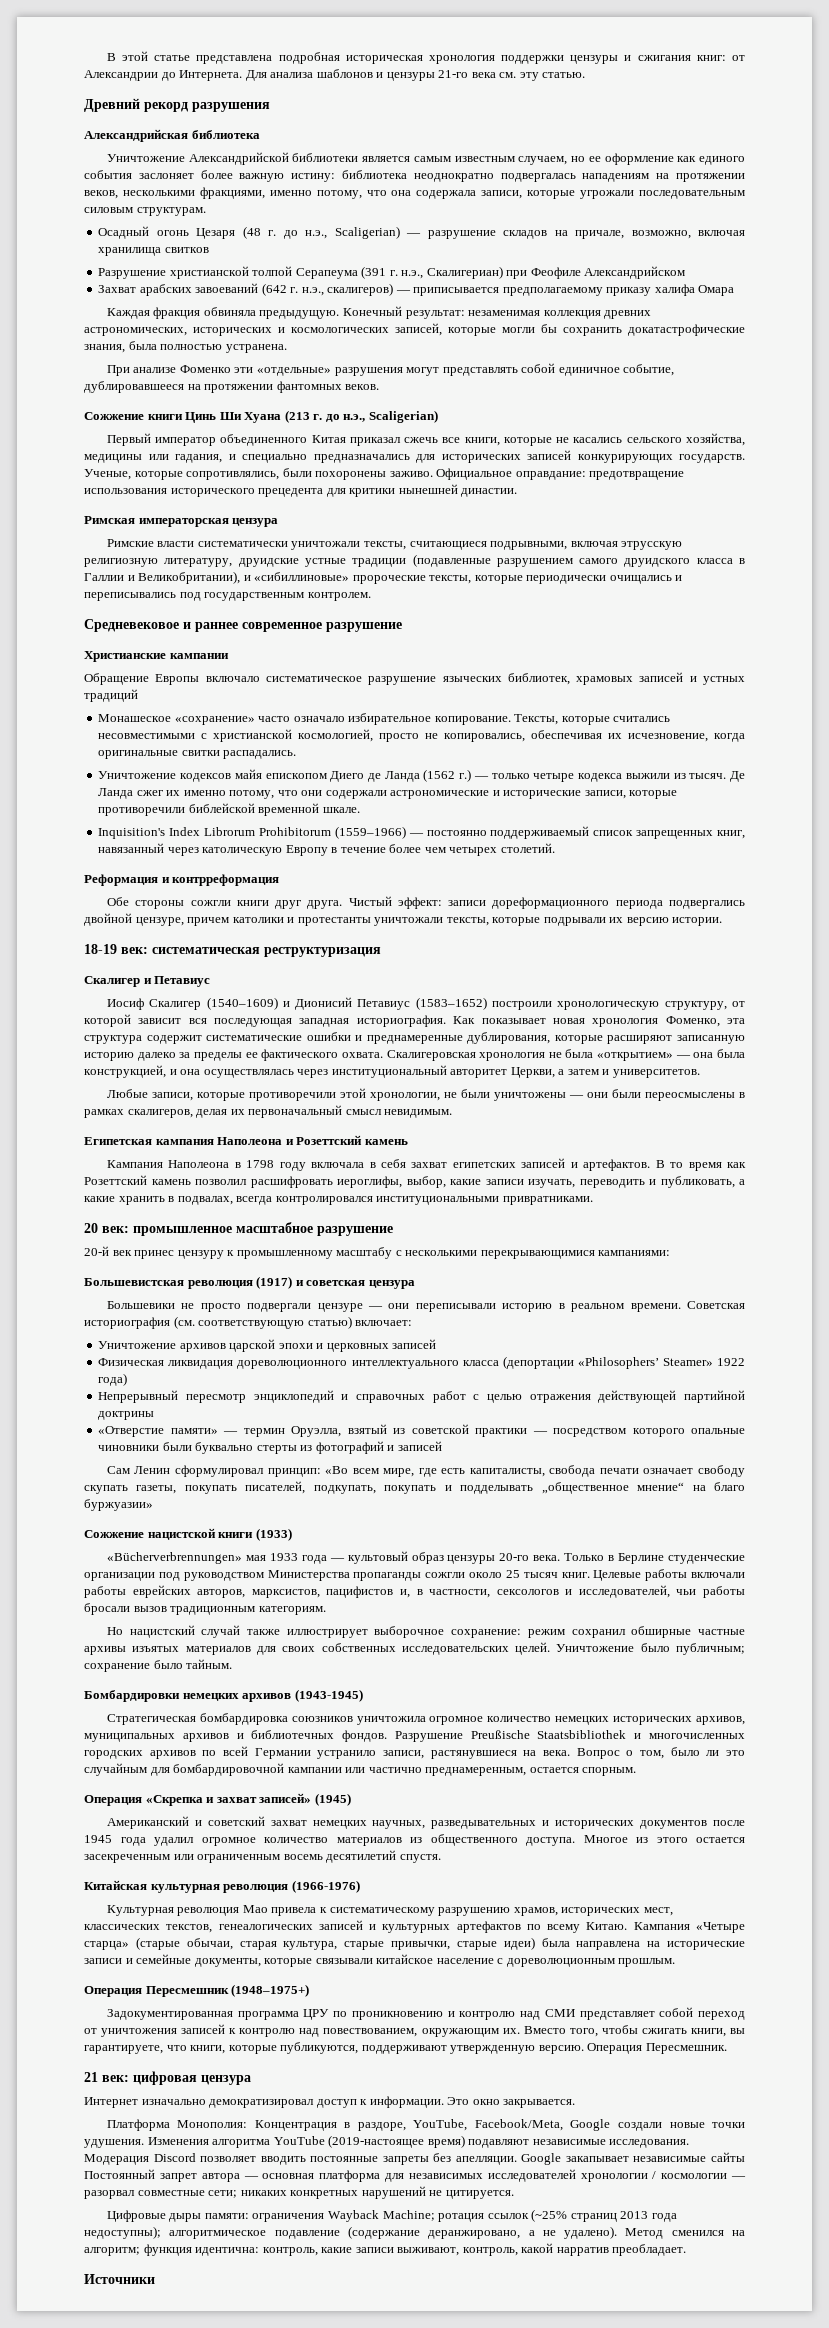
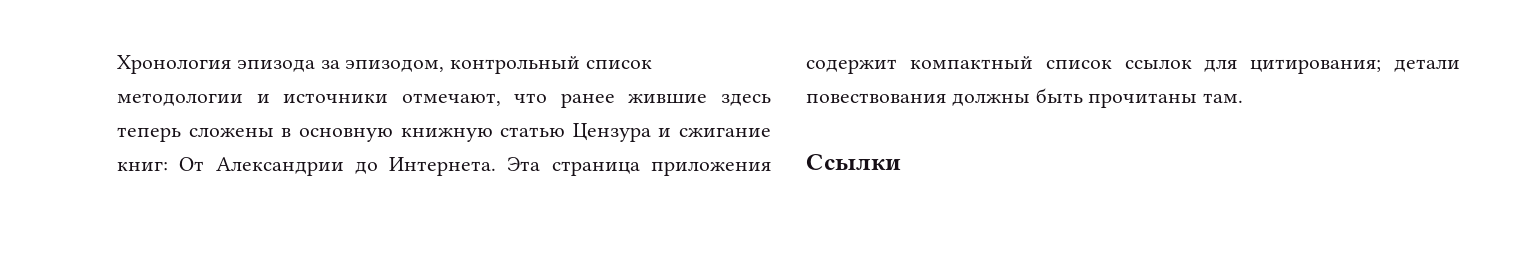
- В этой статье представлена подробная историческая хронология поддержки цензуры и сжигания книг: от Александрии до Интернета. Для анализа шаблонов и цензуры 21-го века см. эту статью.
- Древний рекорд разрушения
- Александрийская библиотека
- Уничтожение Александрийской библиотеки является самым известным случаем, но ее оформление как единого события заслоняет более важную истину: библиотека неоднократно подвергалась нападениям на протяжении веков, несколькими фракциями, именно потому, что она содержала записи, которые угрожали последовательным силовым структурам.
- Осадный огонь Цезаря (48 г. до н.э., Scaligerian) — разрушение складов на причале, возможно, включая хранилища свитков
- Разрушение христианской толпой Серапеума (391 г. н.э., Скалигериан) при Феофиле Александрийском
- Захват арабских завоеваний (642 г. н.э., скалигеров) — приписывается предполагаемому приказу халифа Омара
- Каждая фракция обвиняла предыдущую. Конечный результат: незаменимая коллекция древних астрономических, исторических и космологических записей, которые могли бы сохранить докатастрофические знания, была полностью устранена.
- При анализе Фоменко эти «отдельные» разрушения могут представлять собой единичное событие, дублировавшееся на протяжении фантомных веков.
- Сожжение книги Цинь Ши Хуана (213 г. до н.э., Scaligerian)
- Первый император объединенного Китая приказал сжечь все книги, которые не касались сельского хозяйства, медицины или гадания, и специально предназначались для исторических записей конкурирующих государств. Ученые, которые сопротивлялись, были похоронены заживо. Официальное оправдание: предотвращение использования исторического прецедента для критики нынешней династии.
- Римская императорская цензура
- Римские власти систематически уничтожали тексты, считающиеся подрывными, включая этрусскую религиозную литературу, друидские устные традиции (подавленные разрушением самого друидского класса в Галлии и Великобритании), и «сибиллиновые» пророческие тексты, которые периодически очищались и переписывались под государственным контролем.
- Средневековое и раннее современное разрушение
- Христианские кампании
- Обращение Европы включало систематическое разрушение языческих библиотек, храмовых записей и устных традиций
- Монашеское «сохранение» часто означало избирательное копирование. Тексты, которые считались несовместимыми с христианской космологией, просто не копировались, обеспечивая их исчезновение, когда оригинальные свитки распадались.
- Уничтожение кодексов майя епископом Диего де Ланда (1562 г.) — только четыре кодекса выжили из тысяч. Де Ланда сжег их именно потому, что они содержали астрономические и исторические записи, которые противоречили библейской временной шкале.
- Inquisition's Index Librorum Prohibitorum (1559–1966) — постоянно поддерживаемый список запрещенных книг, навязанный через католическую Европу в течение более чем четырех столетий.
- Реформация и контрреформация
- Обе стороны сожгли книги друг друга. Чистый эффект: записи дореформационного периода подвергались двойной цензуре, причем католики и протестанты уничтожали тексты, которые подрывали их версию истории.
- 18-19 век: систематическая реструктуризация
- Скалигер и Петавиус
- Иосиф Скалигер (1540–1609) и Дионисий Петавиус (1583–1652) построили хронологическую структуру, от которой зависит вся последующая западная историография. Как показывает новая хронология Фоменко, эта структура содержит систематические ошибки и преднамеренные дублирования, которые расширяют записанную историю далеко за пределы ее фактического охвата. Скалигеровская хронология не была «открытием» — она была конструкцией, и она осуществлялась через институциональный авторитет Церкви, а затем и университетов.
- Любые записи, которые противоречили этой хронологии, не были уничтожены — они были переосмыслены в рамках скалигеров, делая их первоначальный смысл невидимым.
- Египетская кампания Наполеона и Розеттский камень
- Кампания Наполеона в 1798 году включала в себя захват египетских записей и артефактов. В то время как Розеттский камень позволил расшифровать иероглифы, выбор, какие записи изучать, переводить и публиковать, а какие хранить в подвалах, всегда контролировался институциональными привратниками.
- 20 век: промышленное масштабное разрушение
- 20-й век принес цензуру к промышленному масштабу с несколькими перекрывающимися кампаниями:
- Большевистская революция (1917) и советская цензура
- Большевики не просто подвергали цензуре — они переписывали историю в реальном времени. Советская историография (см. соответствующую статью) включает:
- Уничтожение архивов царской эпохи и церковных записей
- Физическая ликвидация дореволюционного интеллектуального класса (депортации «Philosophers’ Steamer» 1922 года)
- Непрерывный пересмотр энциклопедий и справочных работ с целью отражения действующей партийной доктрины
- «Отверстие памяти» — термин Оруэлла, взятый из советской практики — посредством которого опальные чиновники были буквально стерты из фотографий и записей
- Сам Ленин сформулировал принцип: «Во всем мире, где есть капиталисты, свобода печати означает свободу скупать газеты, покупать писателей, подкупать, покупать и подделывать „общественное мнение“ на благо буржуазии»
- Сожжение нацистской книги (1933)
- «Bücherverbrennungen» мая 1933 года — культовый образ цензуры 20-го века. Только в Берлине студенческие организации под руководством Министерства пропаганды сожгли около 25 тысяч книг. Целевые работы включали работы еврейских авторов, марксистов, пацифистов и, в частности, сексологов и исследователей, чьи работы бросали вызов традиционным категориям.
- Но нацистский случай также иллюстрирует выборочное сохранение: режим сохранил обширные частные архивы изъятых материалов для своих собственных исследовательских целей. Уничтожение было публичным; сохранение было тайным.
- Бомбардировки немецких архивов (1943-1945)
- Стратегическая бомбардировка союзников уничтожила огромное количество немецких исторических архивов, муниципальных архивов и библиотечных фондов. Разрушение Preußische Staatsbibliothek и многочисленных городских архивов по всей Германии устранило записи, растянувшиеся на века. Вопрос о том, было ли это случайным для бомбардировочной кампании или частично преднамеренным, остается спорным.
- Операция «Скрепка и захват записей» (1945)
- Американский и советский захват немецких научных, разведывательных и исторических документов после 1945 года удалил огромное количество материалов из общественного доступа. Многое из этого остается засекреченным или ограниченным восемь десятилетий спустя.
- Китайская культурная революция (1966-1976)
- Культурная революция Мао привела к систематическому разрушению храмов, исторических мест, классических текстов, генеалогических записей и культурных артефактов по всему Китаю. Кампания «Четыре старца» (старые обычаи, старая культура, старые привычки, старые идеи) была направлена на исторические записи и семейные документы, которые связывали китайское население с дореволюционным прошлым.
- Операция Пересмешник (1948–1975+)
- Задокументированная программа ЦРУ по проникновению и контролю над СМИ представляет собой переход от уничтожения записей к контролю над повествованием, окружающим их. Вместо того, чтобы сжигать книги, вы гарантируете, что книги, которые публикуются, поддерживают утвержденную версию. Операция Пересмешник.
- 21 век: цифровая цензура
- Интернет изначально демократизировал доступ к информации. Это окно закрывается.
- Платформа Монополия: Концентрация в раздоре, YouTube, Facebook/Meta, Google создали новые точки удушения. Изменения алгоритма YouTube (2019-настоящее время) подавляют независимые исследования. Модерация Discord позволяет вводить постоянные запреты без апелляции. Google закапывает независимые сайты Постоянный запрет автора — основная платформа для независимых исследователей хронологии / космологии — разорвал совместные сети; никаких конкретных нарушений не цитируется.
- Цифровые дыры памяти: ограничения Wayback Machine; ротация ссылок (~25% страниц 2013 года недоступны); алгоритмическое подавление (содержание деранжировано, а не удалено). Метод сменился на алгоритм; функция идентична: контроль, какие записи выживают, контроль, какой нарратив преобладает.
- Источники
+ Хронология эпизода за эпизодом, контрольный список методологии и источники отмечают, что ранее жившие здесь теперь сложены в основную книжную статью Цензура и сжигание книг: От Александрии до Интернета. Эта страница приложения содержит компактный список ссылок для цитирования; детали повествования должны быть прочитаны там.
+ Ссылки

